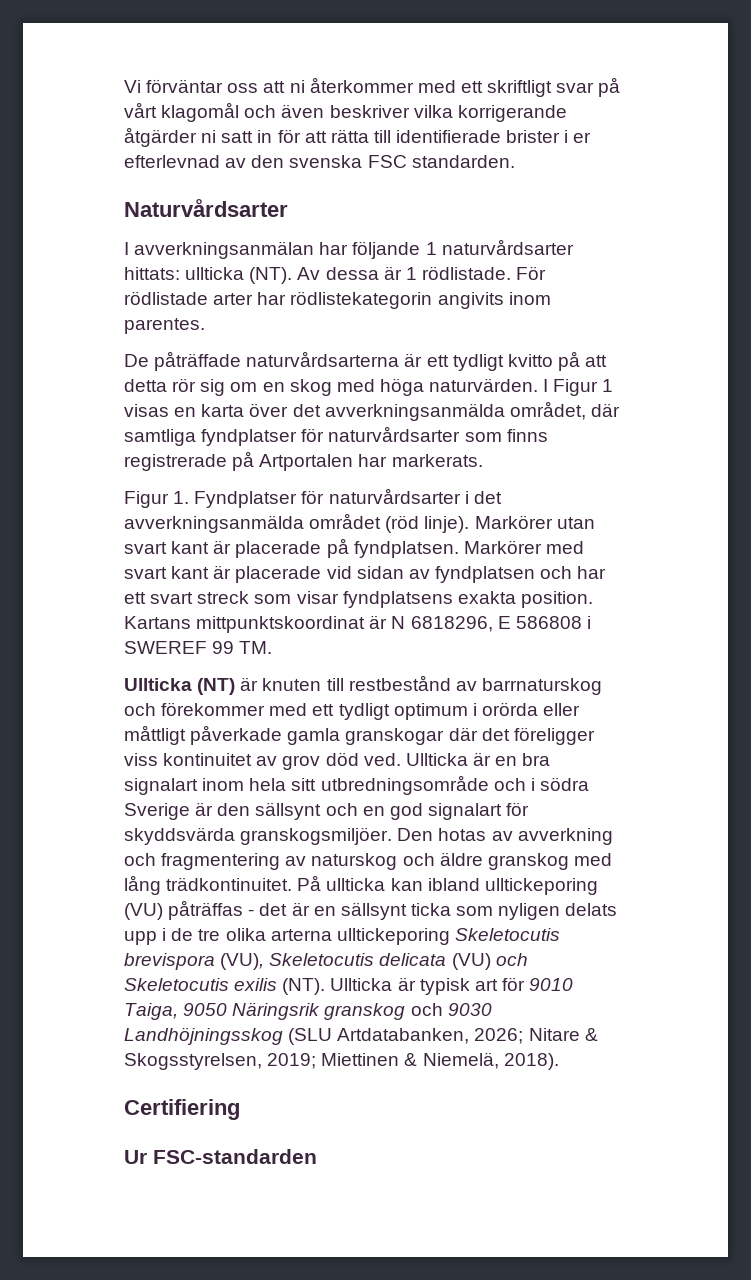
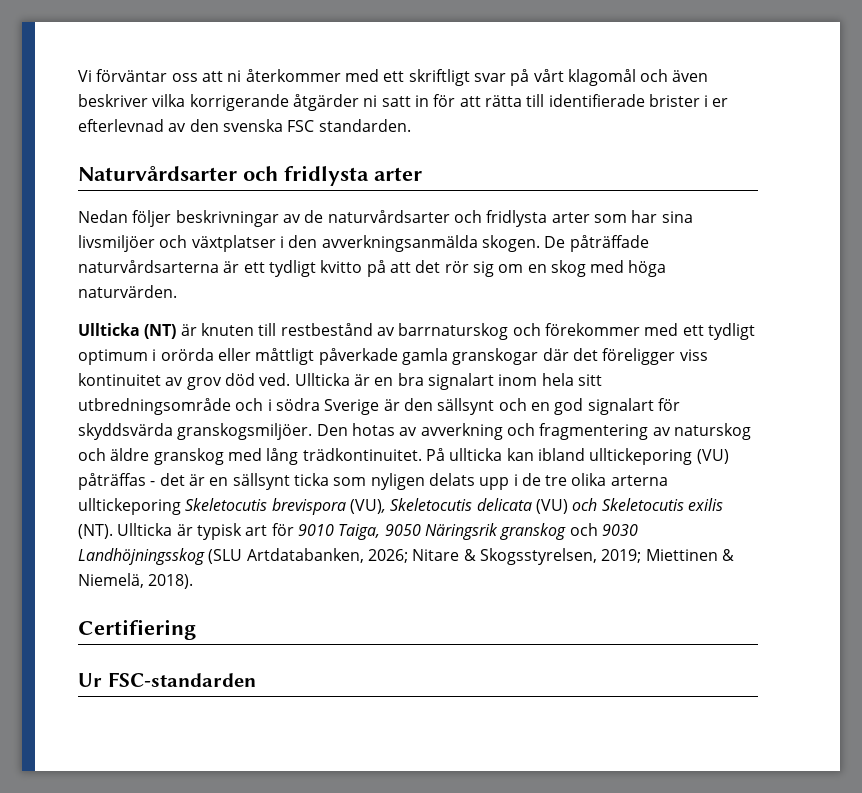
- Naturvårdsarter
- I avverkningsanmälan har följande 1 naturvårdsarter hittats: ullticka (NT). Av dessa är 1 rödlistade. För rödlistade arter har rödlistekategorin angivits inom parentes.
- De påträffade naturvårdsarterna är ett tydligt kvitto på att detta rör sig om en skog med höga naturvärden. I Figur 1 visas en karta över det avverkningsanmälda området, där samtliga fyndplatser för naturvårdsarter som finns registrerade på Artportalen har markerats.
- Figur 1. Fyndplatser för naturvårdsarter i det avverkningsanmälda området (röd linje). Markörer utan svart kant är placerade på fyndplatsen. Markörer med svart kant är placerade vid sidan av fyndplatsen och har ett svart streck som visar fyndplatsens exakta position. Kartans mittpunktskoordinat är N 6818296, E 586808 i SWEREF 99 TM.
+ Naturvårdsarter och fridlysta arter
+ Nedan följer beskrivningar av de naturvårdsarter och fridlysta arter som har sina livsmiljöer och växtplatser i den avverkningsanmälda skogen. De påträffade naturvårdsarterna är ett tydligt kvitto på att det rör sig om en skog med höga naturvärden.

